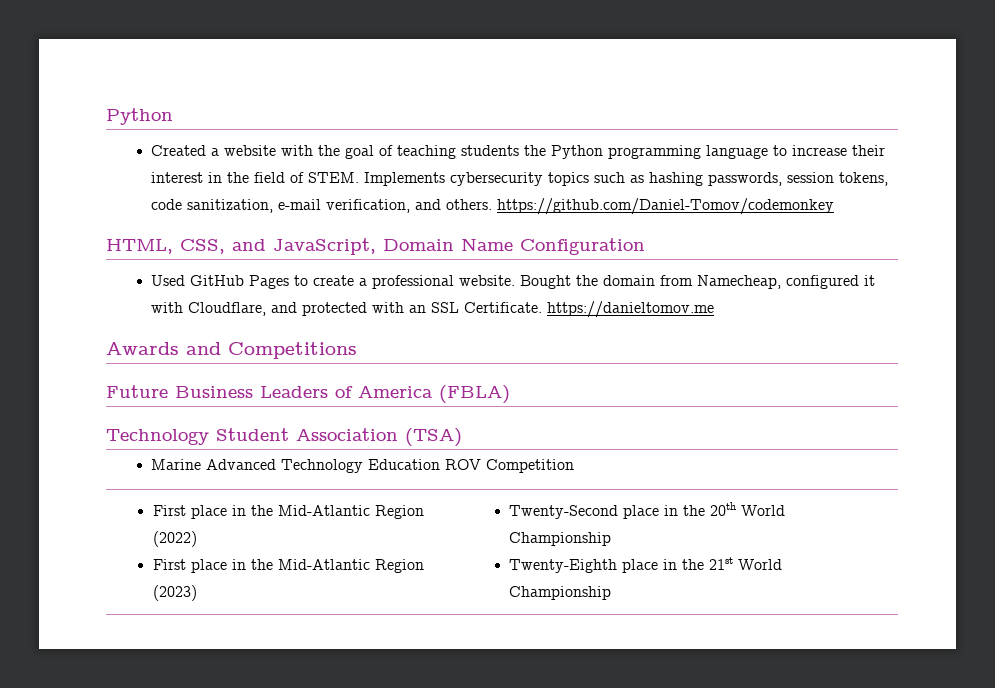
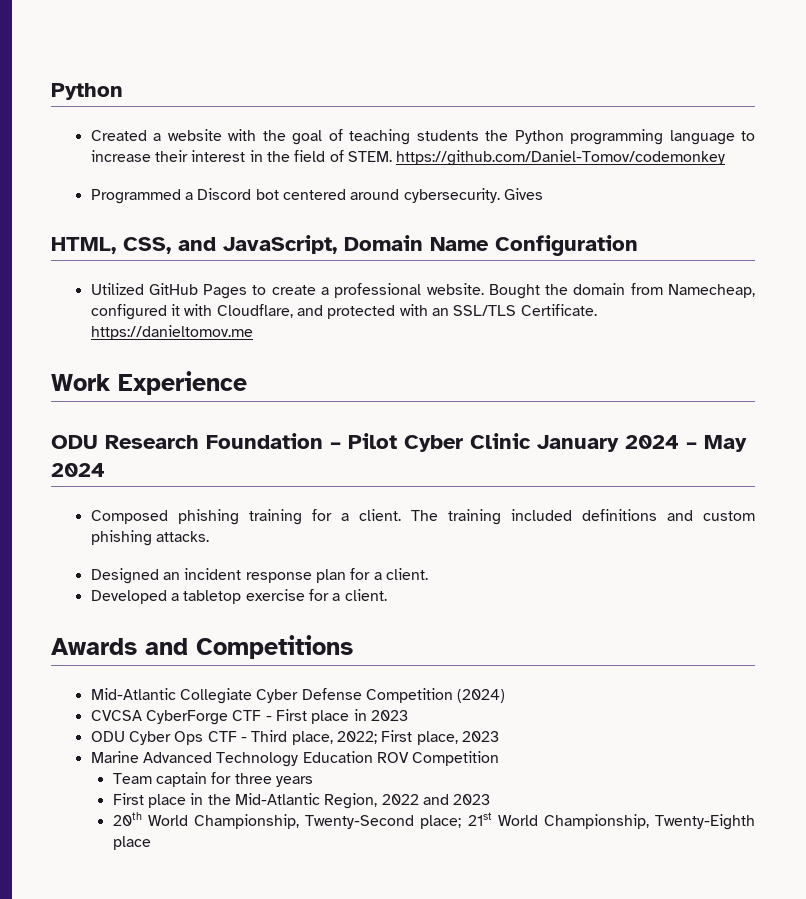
- Created a website with the goal of teaching students the Python programming language to increase their interest in the field of STEM. Implements cybersecurity topics such as hashing passwords, session tokens, code sanitization, e-mail verification, and others. https://github.com/Daniel-Tomov/codemonkey
+ Created a website with the goal of teaching students the Python programming language to increase their interest in the field of STEM. https://github.com/Daniel-Tomov/codemonkey
+ Programmed a Discord bot centered around cybersecurity. Gives
- Used GitHub Pages to create a professional website.
+ Utilized GitHub Pages to create a professional website.
- Bought the domain from Namecheap, configured it with Cloudflare, and protected with an SSL Certificate. https://danieltomov.me
+ Bought the domain from Namecheap, configured it with Cloudflare, and protected with an SSL/TLS Certificate. https://danieltomov.me
+ Work Experience
+ ODU Research Foundation – Pilot Cyber Clinic January 2024 – May 2024
+ Composed phishing training for a client. The training included definitions and custom phishing attacks.
+ Designed an incident response plan for a client.
+ Developed a tabletop exercise for a client.
  Awards and Competitions
- Future Business Leaders of America (FBLA)
- Technology Student Association (TSA)
+ Mid-Atlantic Collegiate Cyber Defense Competition (2024)
+ CVCSA CyberForge CTF - First place in 2023
+ ODU Cyber Ops CTF - Third place, 2022; First place, 2023
- First place in the Mid-Atlantic Region (2022)
- First place in the Mid-Atlantic Region (2023) | Twenty-Second place in the 20th World Championship
- Twenty-Eighth place in the 21st World Championship
+ Team captain for three years
+ First place in the Mid-Atlantic Region, 2022 and 2023
+ 20th World Championship, Twenty-Second place; 21st World Championship, Twenty-Eighth place

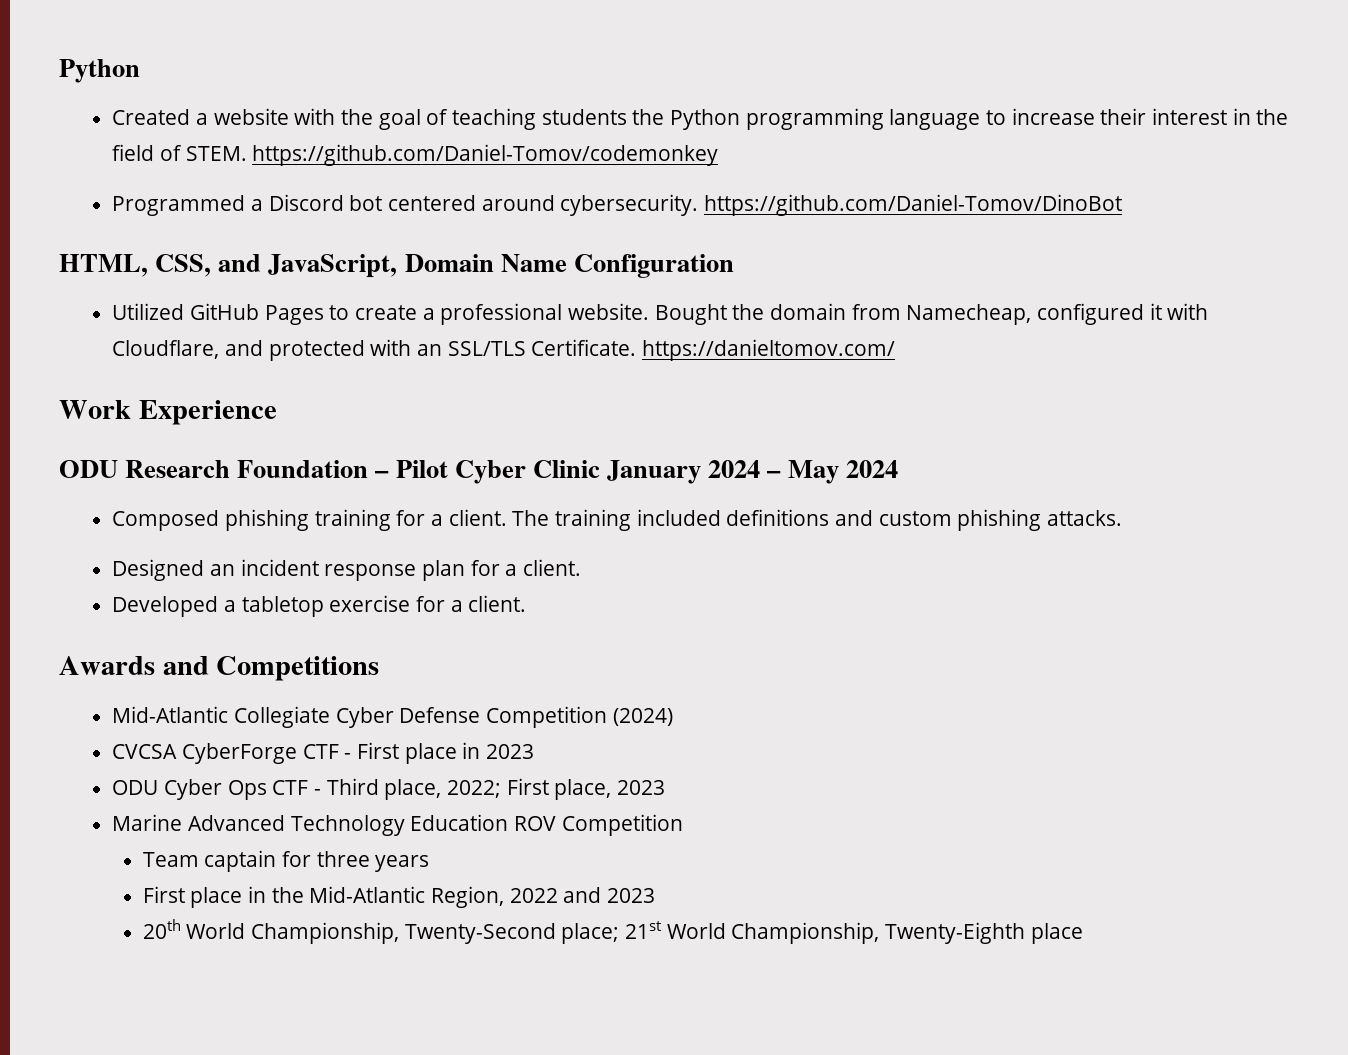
- Programmed a Discord bot centered around cybersecurity. Gives
+ Programmed a Discord bot centered around cybersecurity. https://github.com/Daniel-Tomov/DinoBot
- Bought the domain from Namecheap, configured it with Cloudflare, and protected with an SSL/TLS Certificate. https://danieltomov.me
+ Bought the domain from Namecheap, configured it with Cloudflare, and protected with an SSL/TLS Certificate. https://danieltomov.com/

